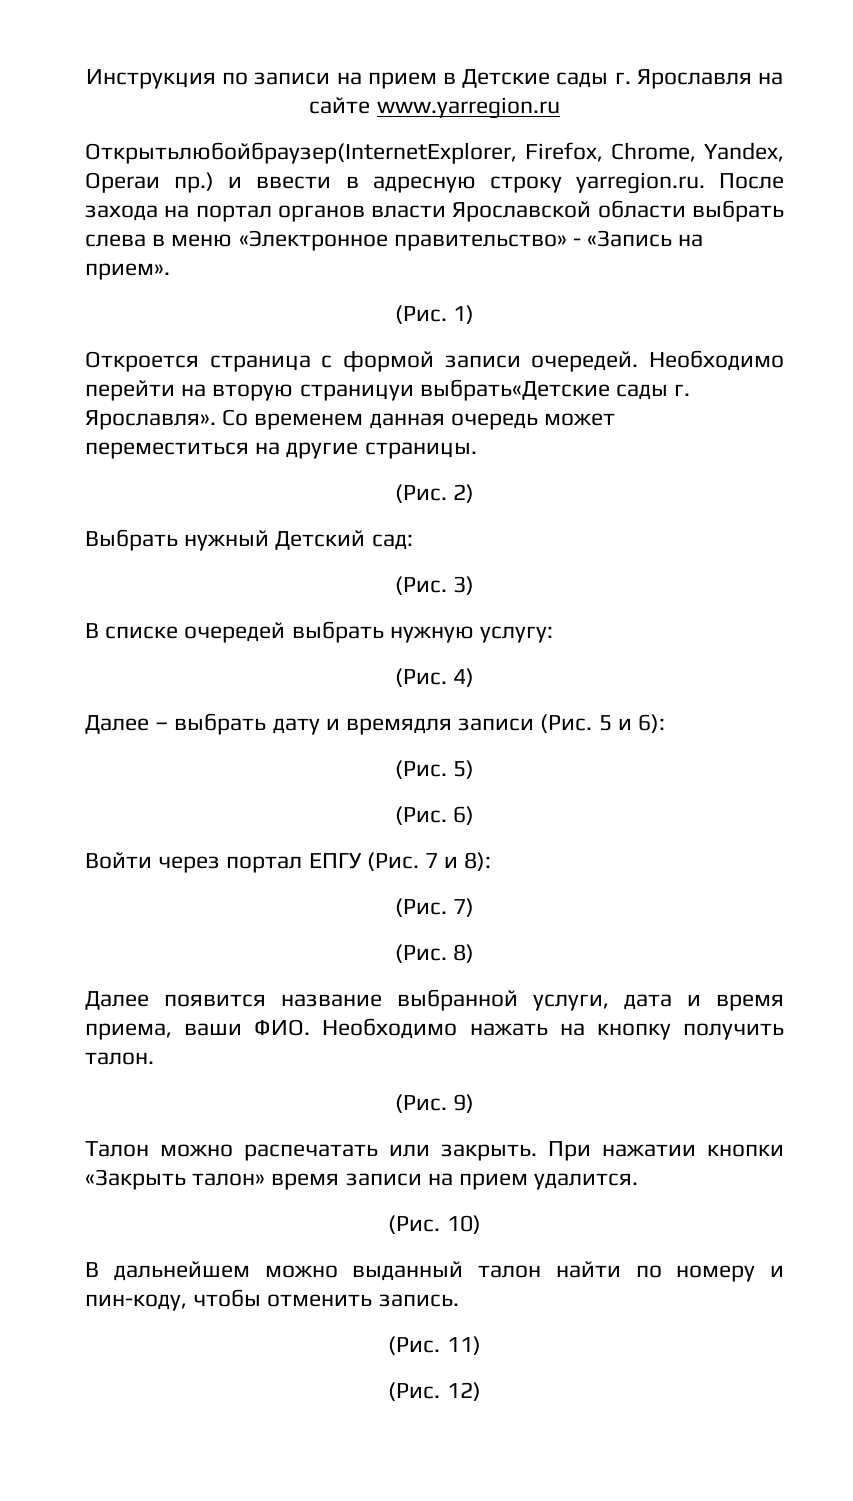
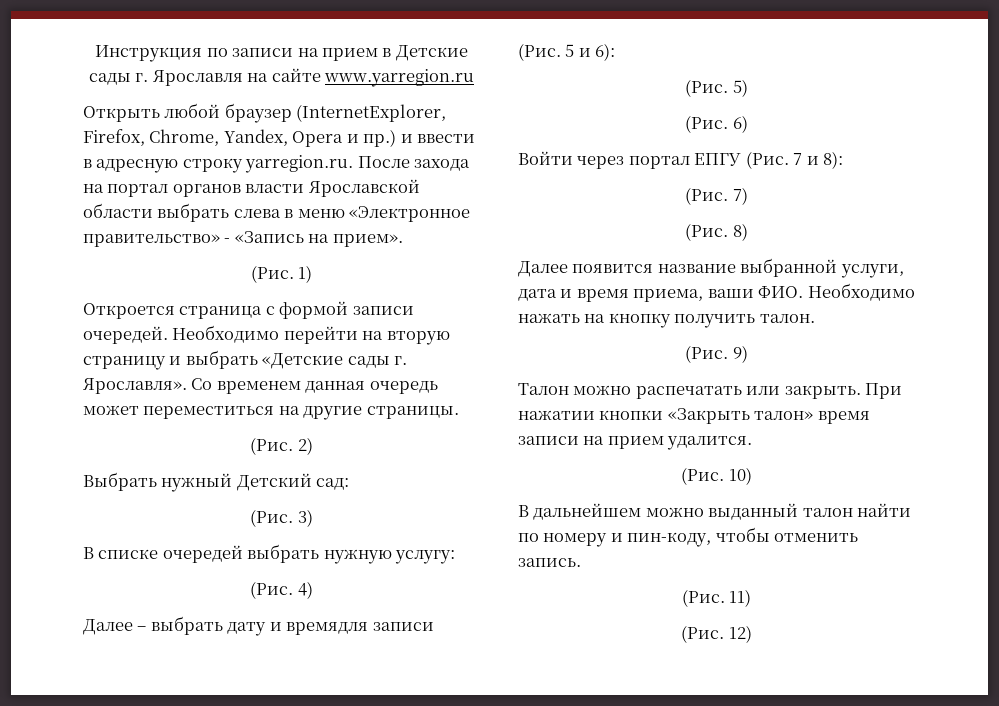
- Открытьлюбойбраузер(InternetExplorer, Firefox, Chrome, Yandex, Operaи пр.) и ввести в адресную строку yarregion.ru. После захода на портал органов власти Ярославской области выбрать слева в меню «Электронное правительство» - «Запись на прием».
+ Открыть любой браузер (InternetExplorer, Firefox, Chrome, Yandex, Opera и пр.) и ввести в адресную строку yarregion.ru. После захода на портал органов власти Ярославской области выбрать слева в меню «Электронное правительство» - «Запись на прием».
- Необходимо перейти на вторую страницуи выбрать«Детские сады г. Ярославля».
+ Необходимо перейти на вторую страницу и выбрать «Детские сады г. Ярославля».

